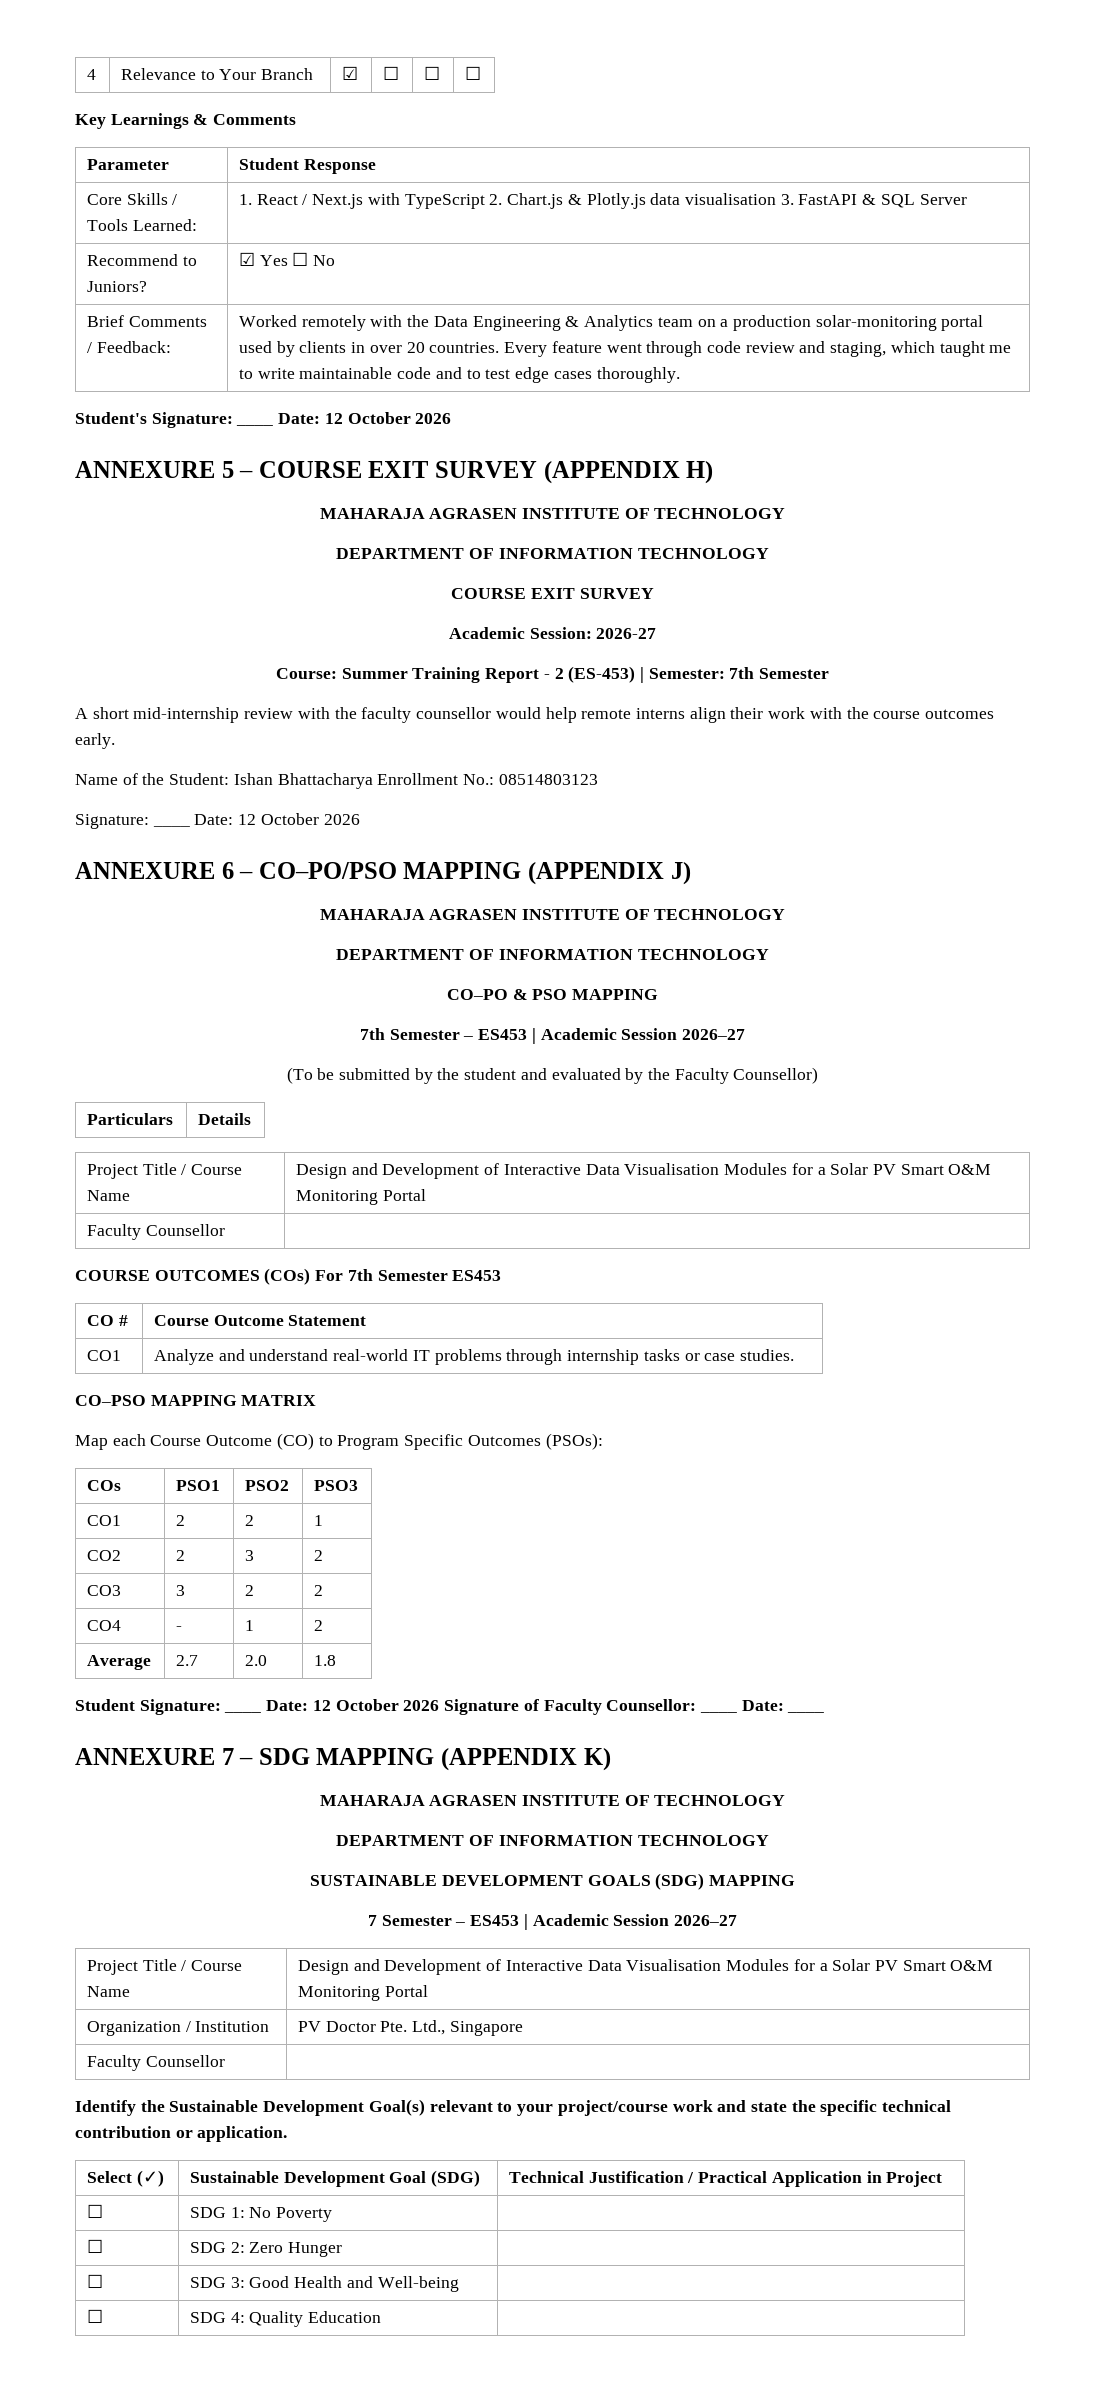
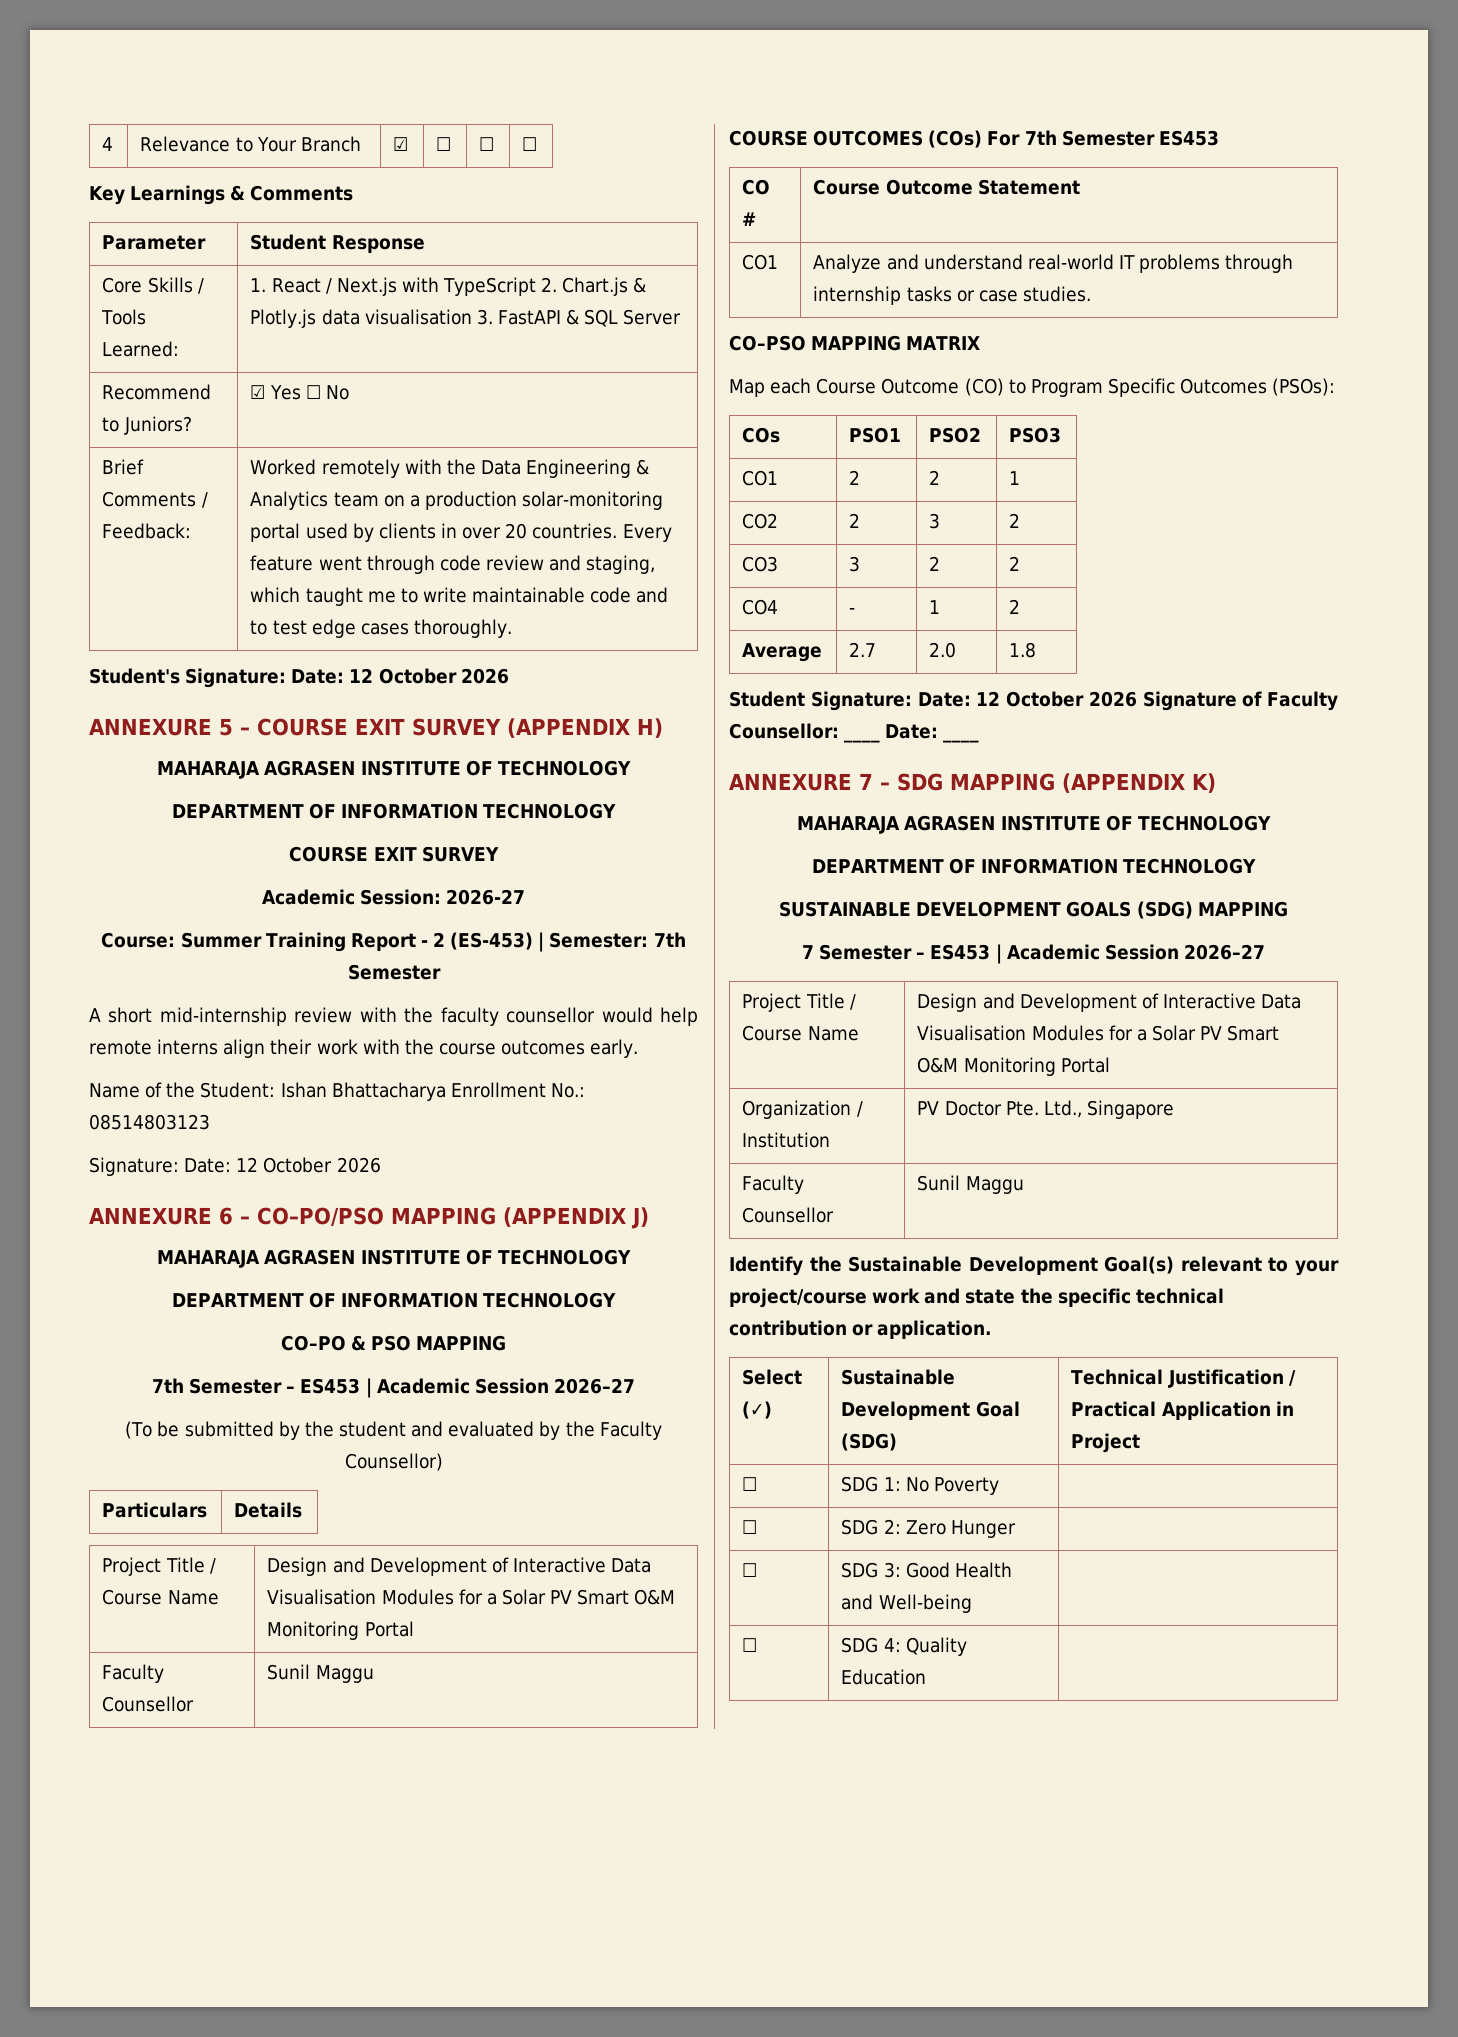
- Student's Signature: ____ Date: 12 October 2026
+ Student's Signature: Date: 12 October 2026
  Name of the Student: Ishan Bhattacharya Enrollment No.: 08514803123
- Signature: ____ Date: 12 October 2026
+ Signature: Date: 12 October 2026
  Particulars | Details
  Project Title / Course Name | Design and Development of Interactive Data Visualisation Modules for a Solar PV Smart O&M Monitoring Portal
- Faculty Counsellor |
+ Faculty Counsellor | Sunil Maggu
- Student Signature: ____ Date: 12 October 2026 Signature of Faculty Counsellor: ____ Date: ____
+ Student Signature: Date: 12 October 2026 Signature of Faculty Counsellor: ____ Date: ____
  Organization / Institution | PV Doctor Pte. Ltd., Singapore
- Faculty Counsellor |
+ Faculty Counsellor | Sunil Maggu

